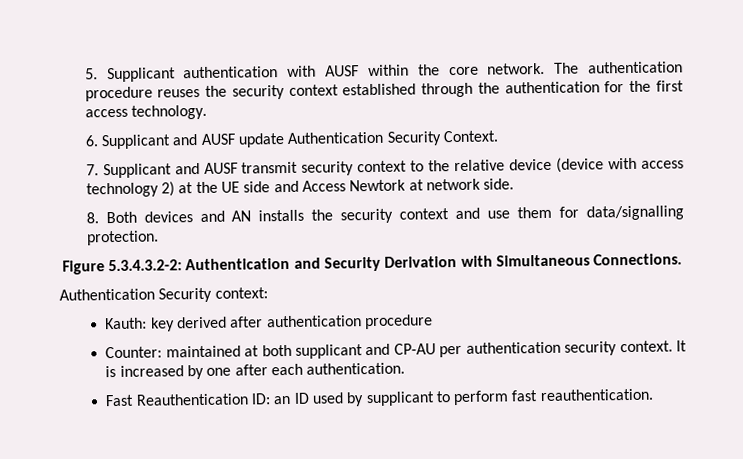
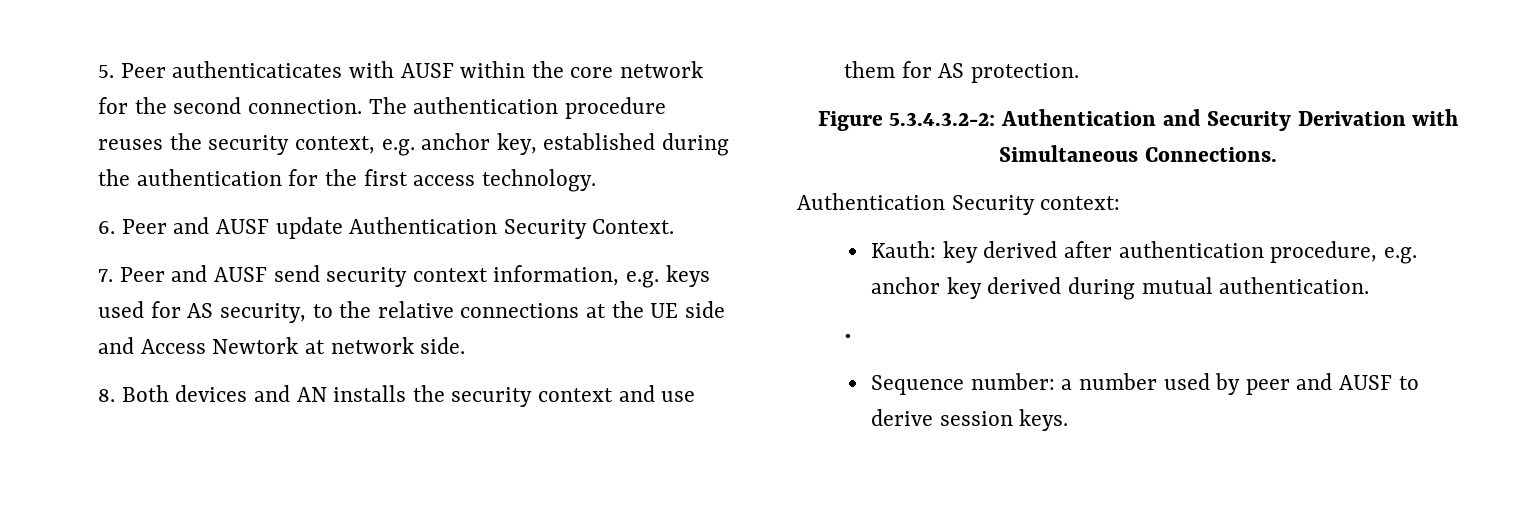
- 5. Supplicant authentication with AUSF within the core network.
+ 5. Peer authenticaticates with AUSF within the core network for the second connection.
- The authentication procedure reuses the security context established through the authentication for the first access technology.
+ The authentication procedure reuses the security context, e.g. anchor key, established during the authentication for the first access technology.
- 6. Supplicant and AUSF update Authentication Security Context.
+ 6. Peer and AUSF update Authentication Security Context.
- 7. Supplicant and AUSF transmit security context to the relative device (device with access technology 2) at the UE side and Access Newtork at network side.
+ 7. Peer and AUSF send security context information, e.g. keys used for AS security, to the relative connections at the UE side and Access Newtork at network side.
- 8. Both devices and AN installs the security context and use them for data/signalling protection.
+ 8. Both devices and AN installs the security context and use them for AS protection.
- Kauth: key derived after authentication procedure
- Counter: maintained at both supplicant and CP-AU per authentication security context. It is increased by one after each authentication.
- Fast Reauthentication ID: an ID used by supplicant to perform fast reauthentication.
+ Kauth: key derived after authentication procedure, e.g. anchor key derived during mutual authentication.
+ •
+ Sequence number: a number used by peer and AUSF to derive session keys.

